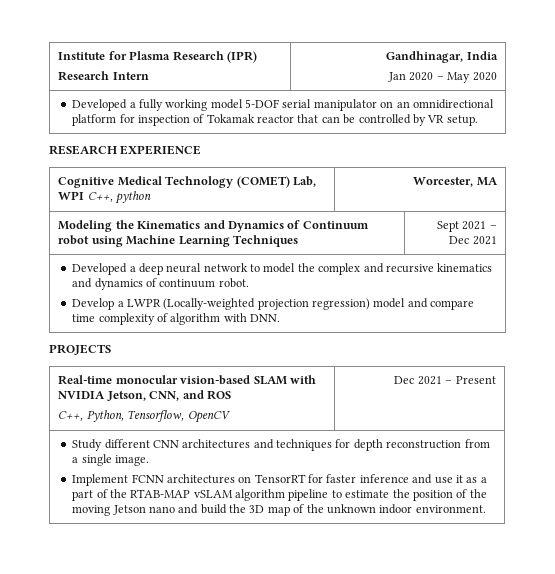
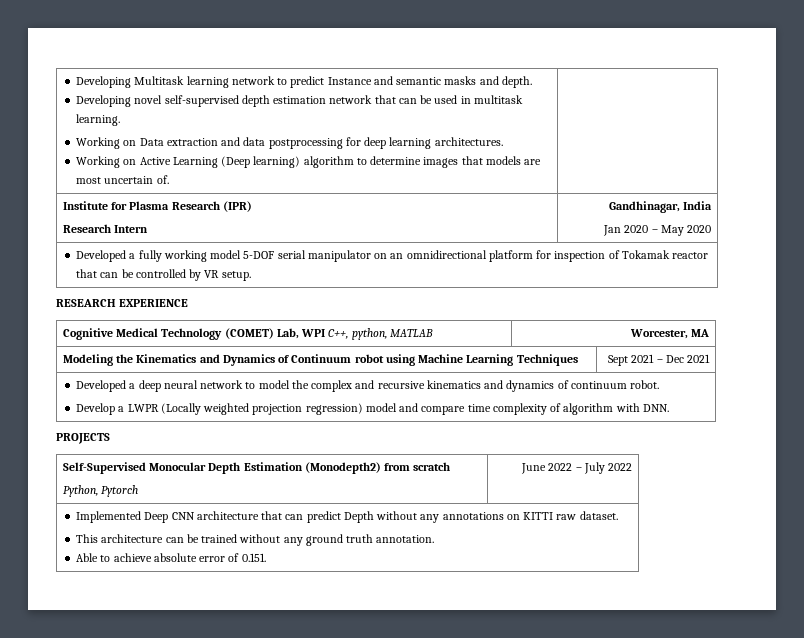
+ Developing Multitask learning network to predict Instance and semantic masks and depth.
+ Developing novel self-supervised depth estimation network that can be used in multitask learning.
+ Working on Data extraction and data postprocessing for deep learning architectures.
+ Working on Active Learning (Deep learning) algorithm to determine images that models are most uncertain of.
- Cognitive Medical Technology (COMET) Lab, WPI C++, python | Worcester, MA
+ Cognitive Medical Technology (COMET) Lab, WPI C++, python, MATLAB | Worcester, MA
  Developed a deep neural network to model the complex and recursive kinematics and dynamics of continuum robot.
- Develop a LWPR (Locally-weighted projection regression) model and compare time complexity of algorithm with DNN.
+ Develop a LWPR (Locally weighted projection regression) model and compare time complexity of algorithm with DNN.
- Real-time monocular vision-based SLAM with NVIDIA Jetson, CNN, and ROS
- C++, Python, Tensorflow, OpenCV | Dec 2021 – Present
- Study different CNN architectures and techniques for depth reconstruction from a single image.
- Implement FCNN architectures on TensorRT for faster inference and use it as a part of the RTAB-MAP vSLAM algorithm pipeline to estimate the position of the moving Jetson nano and build the 3D map of the unknown indoor environment.
+ Self-Supervised Monocular Depth Estimation (Monodepth2) from scratch
+ Python, Pytorch | June 2022 – July 2022
+ Implemented Deep CNN architecture that can predict Depth without any annotations on KITTI raw dataset.
+ This architecture can be trained without any ground truth annotation.
+ Able to achieve absolute error of 0.151.

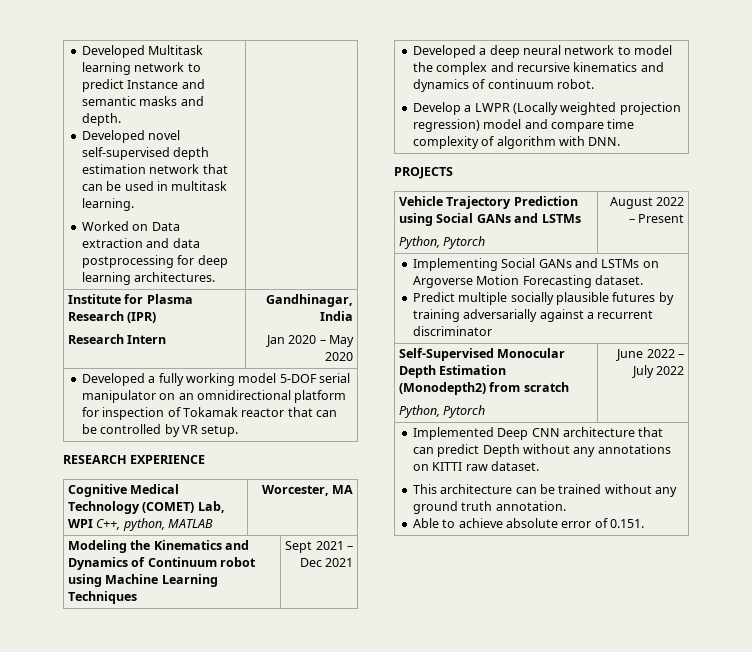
- Developing Multitask learning network to predict Instance and semantic masks and depth.
+ Developed Multitask learning network to predict Instance and semantic masks and depth.
- Developing novel self-supervised depth estimation network that can be used in multitask learning.
+ Developed novel self-supervised depth estimation network that can be used in multitask learning.
- Working on Data extraction and data postprocessing for deep learning architectures.
+ Worked on Data extraction and data postprocessing for deep learning architectures.
- Working on Active Learning (Deep learning) algorithm to determine images that models are most uncertain of.
+ Vehicle Trajectory Prediction using Social GANs and LSTMs
+ Python, Pytorch | August 2022 – Present
+ Implementing Social GANs and LSTMs on Argoverse Motion Forecasting dataset.
+ Predict multiple socially plausible futures by training adversarially against a recurrent discriminator

